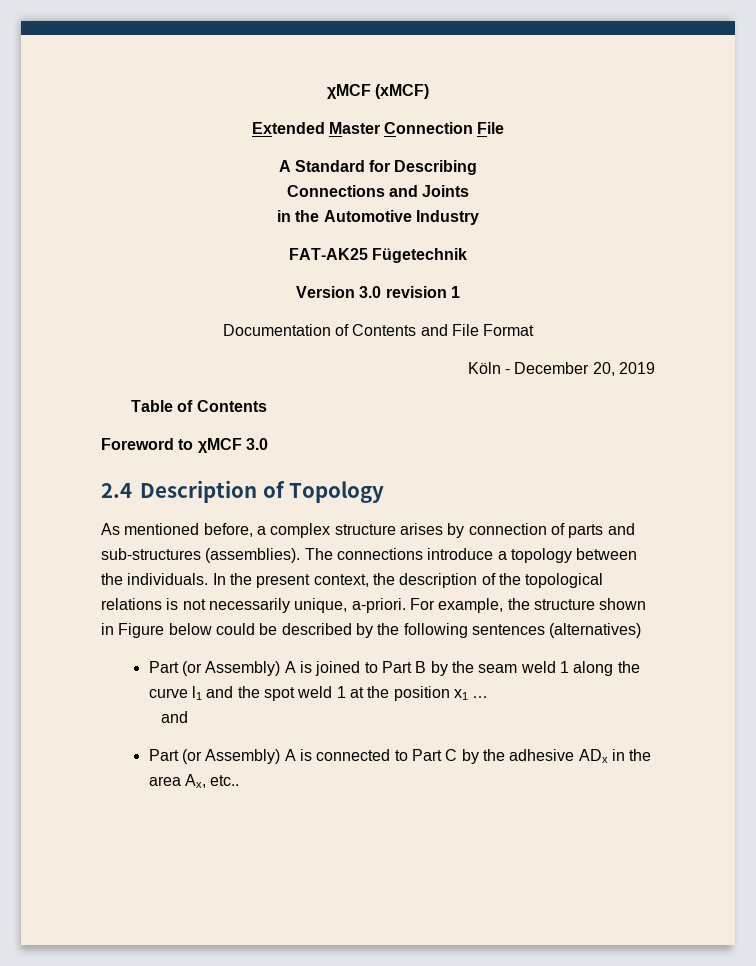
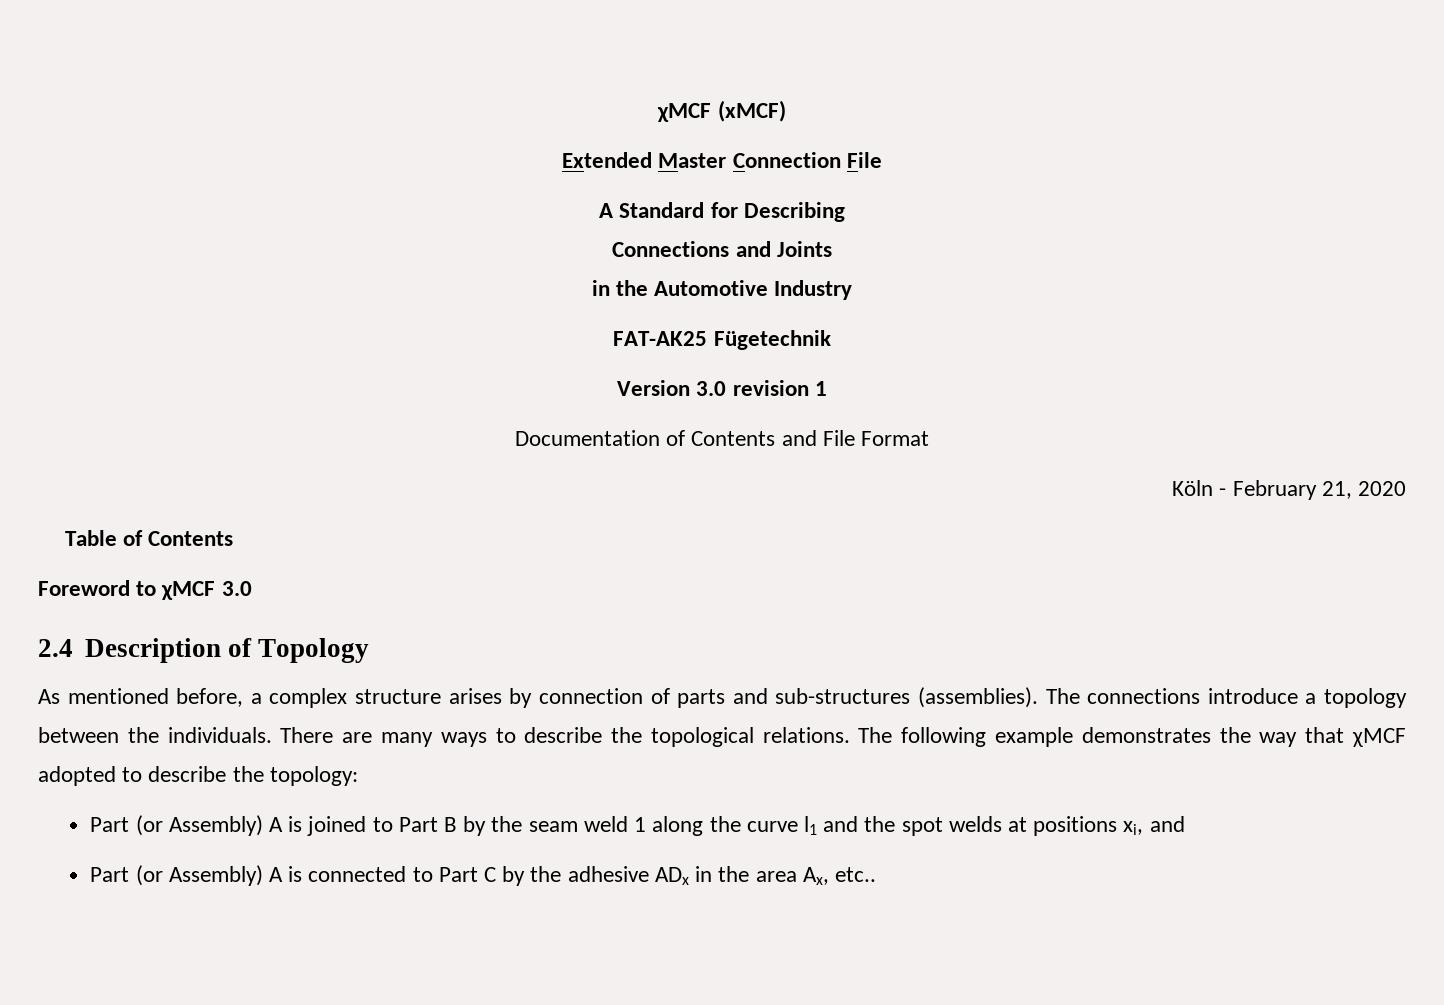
- Köln - December 20, 2019
+ Köln - February 21, 2020
- In the present context, the description of the topological relations is not necessarily unique, a-priori. For example, the structure shown in Figure below could be described by the following sentences (alternatives)
+ There are many ways to describe the topological relations. The following example demonstrates the way that χMCF adopted to describe the topology:
- Part (or Assembly) A is joined to Part B by the seam weld 1 along the curve l1 and the spot weld 1 at the position x1 …
- and
+ Part (or Assembly) A is joined to Part B by the seam weld 1 along the curve l1 and the spot welds at positions xi, and

